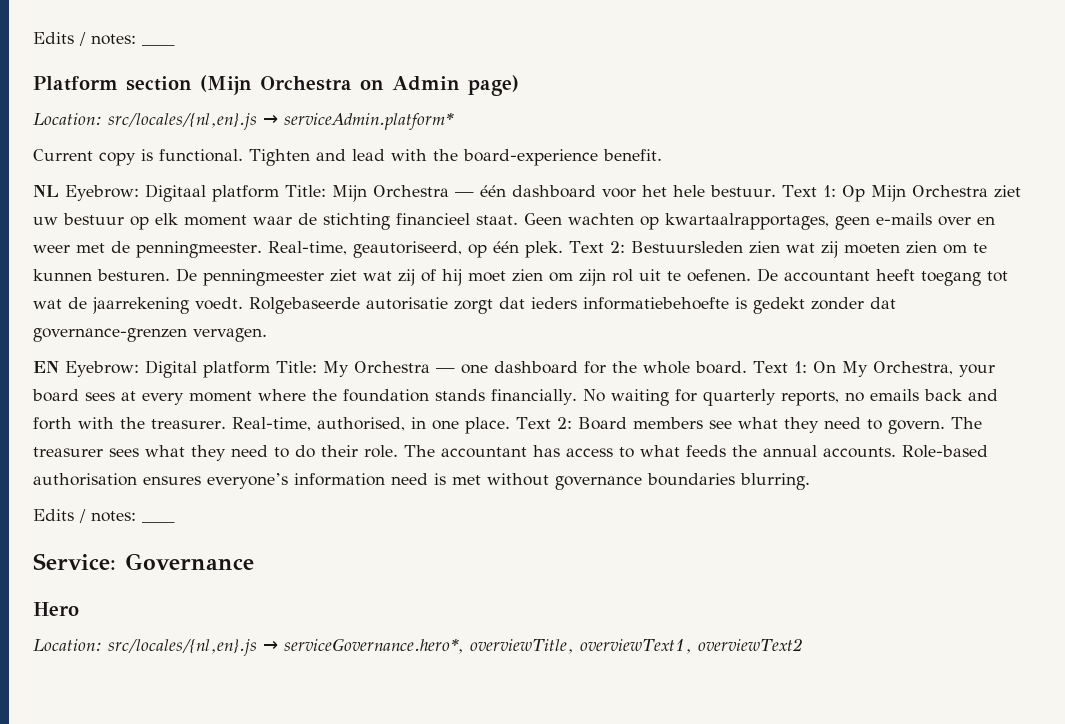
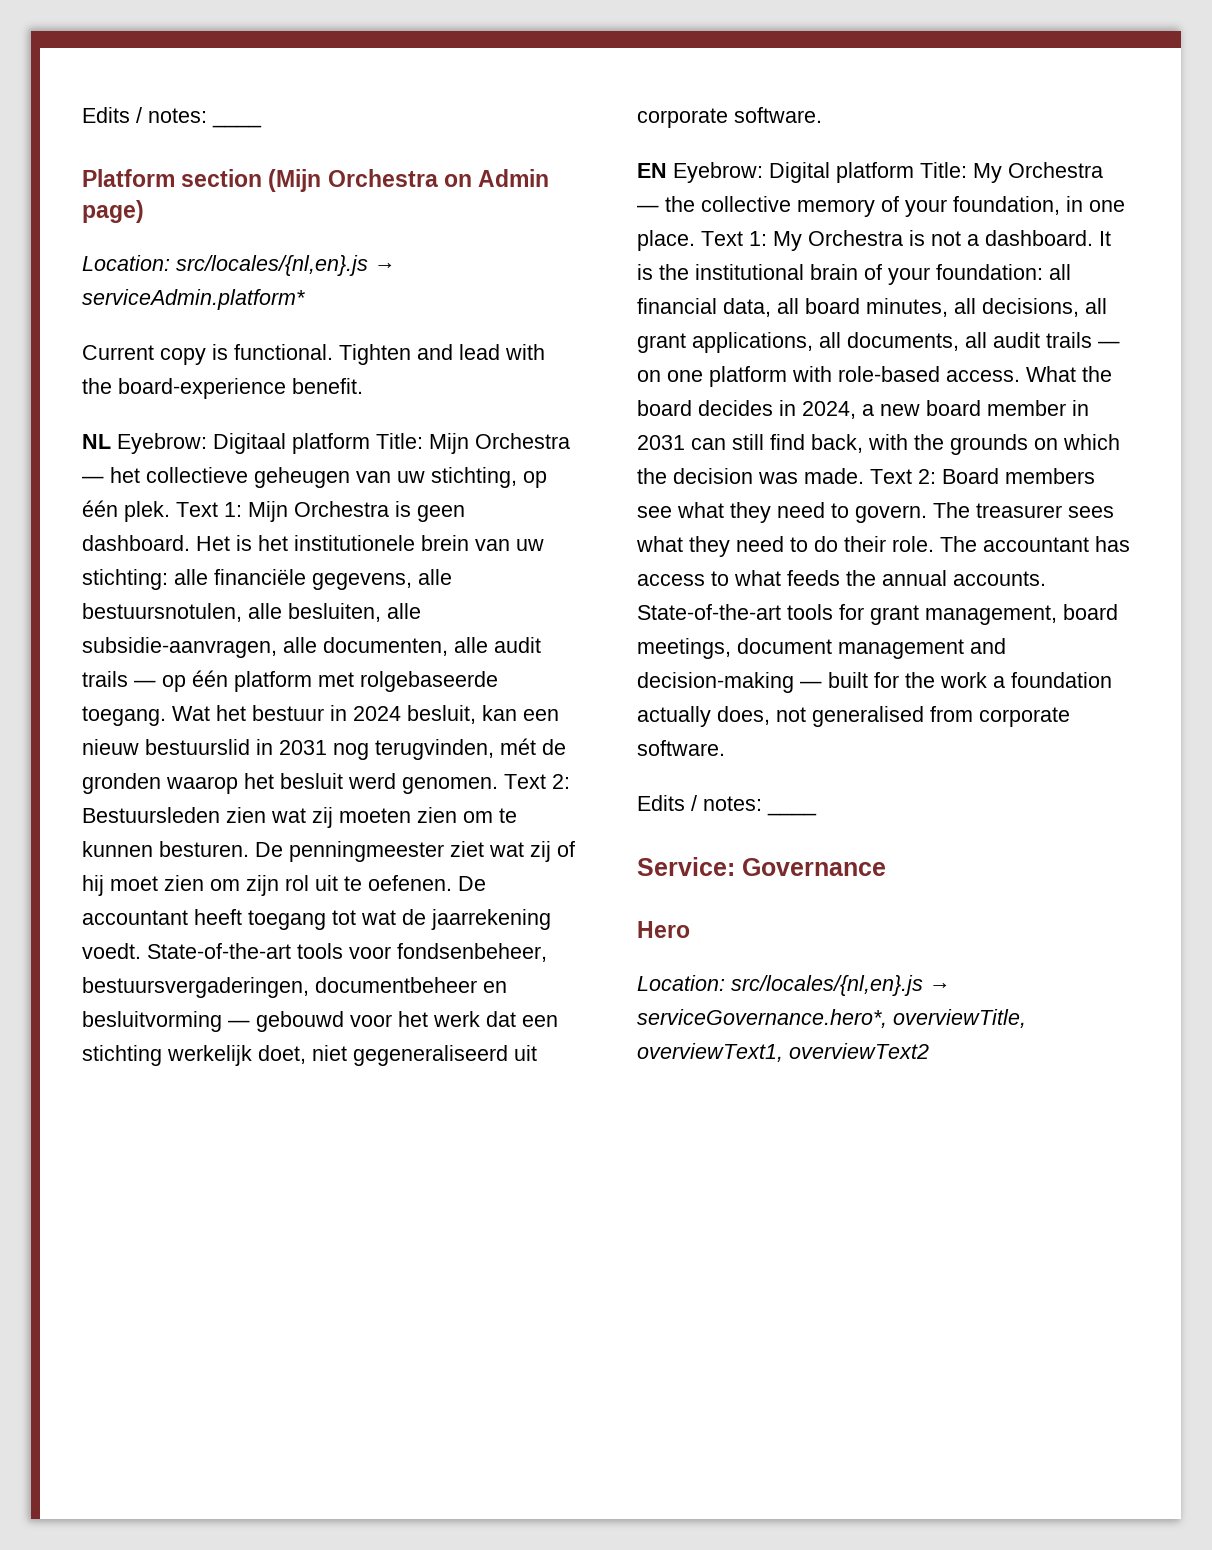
- NL Eyebrow: Digitaal platform Title: Mijn Orchestra — één dashboard voor het hele bestuur. Text 1: Op Mijn Orchestra ziet uw bestuur op elk moment waar de stichting financieel staat. Geen wachten op kwartaalrapportages, geen e-mails over en weer met de penningmeester. Real-time, geautoriseerd, op één plek.
+ NL Eyebrow: Digitaal platform Title: Mijn Orchestra — het collectieve geheugen van uw stichting, op één plek. Text 1: Mijn Orchestra is geen dashboard. Het is het institutionele brein van uw stichting: alle financiële gegevens, alle bestuursnotulen, alle besluiten, alle subsidie-aanvragen, alle documenten, alle audit trails — op één platform met rolgebaseerde toegang. Wat het bestuur in 2024 besluit, kan een nieuw bestuurslid in 2031 nog terugvinden, mét de gronden waarop het besluit werd genomen.
- Rolgebaseerde autorisatie zorgt dat ieders informatiebehoefte is gedekt zonder dat governance-grenzen vervagen.
+ State-of-the-art tools voor fondsenbeheer, bestuursvergaderingen, documentbeheer en besluitvorming — gebouwd voor het werk dat een stichting werkelijk doet, niet gegeneraliseerd uit corporate software.
- EN Eyebrow: Digital platform Title: My Orchestra — one dashboard for the whole board. Text 1: On My Orchestra, your board sees at every moment where the foundation stands financially. No waiting for quarterly reports, no emails back and forth with the treasurer. Real-time, authorised, in one place.
+ EN Eyebrow: Digital platform Title: My Orchestra — the collective memory of your foundation, in one place. Text 1: My Orchestra is not a dashboard. It is the institutional brain of your foundation: all financial data, all board minutes, all decisions, all grant applications, all documents, all audit trails — on one platform with role-based access. What the board decides in 2024, a new board member in 2031 can still find back, with the grounds on which the decision was made.
- Role-based authorisation ensures everyone’s information need is met without governance boundaries blurring.
+ State-of-the-art tools for grant management, board meetings, document management and decision-making — built for the work a foundation actually does, not generalised from corporate software.

